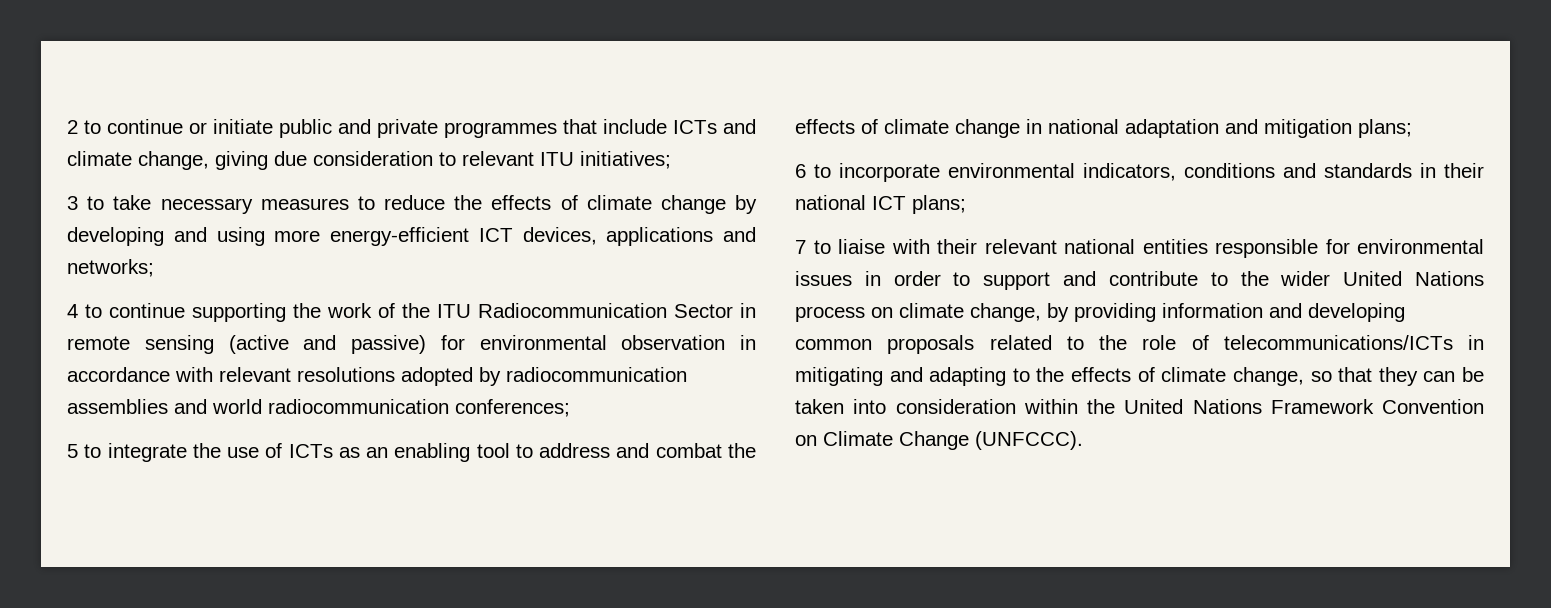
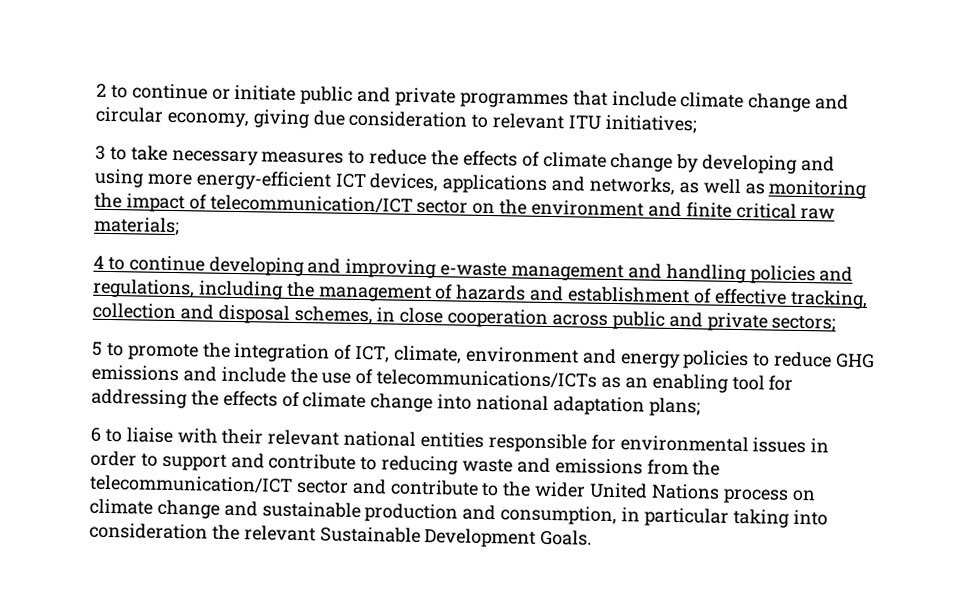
- 2 to continue or initiate public and private programmes that include ICTs and climate change, giving due consideration to relevant ITU initiatives;
+ 2 to continue or initiate public and private programmes that include climate change and circular economy, giving due consideration to relevant ITU initiatives;
- 3 to take necessary measures to reduce the effects of climate change by developing and using more energy-efficient ICT devices, applications and networks;
- 4 to continue supporting the work of the ITU Radiocommunication Sector in remote sensing (active and passive) for environmental observation in accordance with relevant resolutions adopted by radiocommunication assemblies and world radiocommunication conferences;
- 5 to integrate the use of ICTs as an enabling tool to address and combat the effects of climate change in national adaptation and mitigation plans;
+ 3 to take necessary measures to reduce the effects of climate change by developing and using more energy-efficient ICT devices, applications and networks, as well as monitoring the impact of telecommunication/ICT sector on the environment and finite critical raw materials;
+ 4 to continue developing and improving e-waste management and handling policies and regulations, including the management of hazards and establishment of effective tracking, collection and disposal schemes, in close cooperation across public and private sectors;
+ 5 to promote the integration of ICT, climate, environment and energy policies to reduce GHG emissions and include the use of telecommunications/ICTs as an enabling tool for addressing the effects of climate change into national adaptation plans;
- 6 to incorporate environmental indicators, conditions and standards in their national ICT plans;
- 7 to liaise with their relevant national entities responsible for environmental issues in order to support and contribute to the wider United Nations process on climate change, by providing information and developing common proposals related to the role of telecommunications/ICTs in mitigating and adapting to the effects of climate change, so that they can be taken into consideration within the United Nations Framework Convention on Climate Change (UNFCCC).
+ 6 to liaise with their relevant national entities responsible for environmental issues in order to support and contribute to reducing waste and emissions from the telecommunication/ICT sector and contribute to the wider United Nations process on climate change and sustainable production and consumption, in particular taking into consideration the relevant Sustainable Development Goals.

